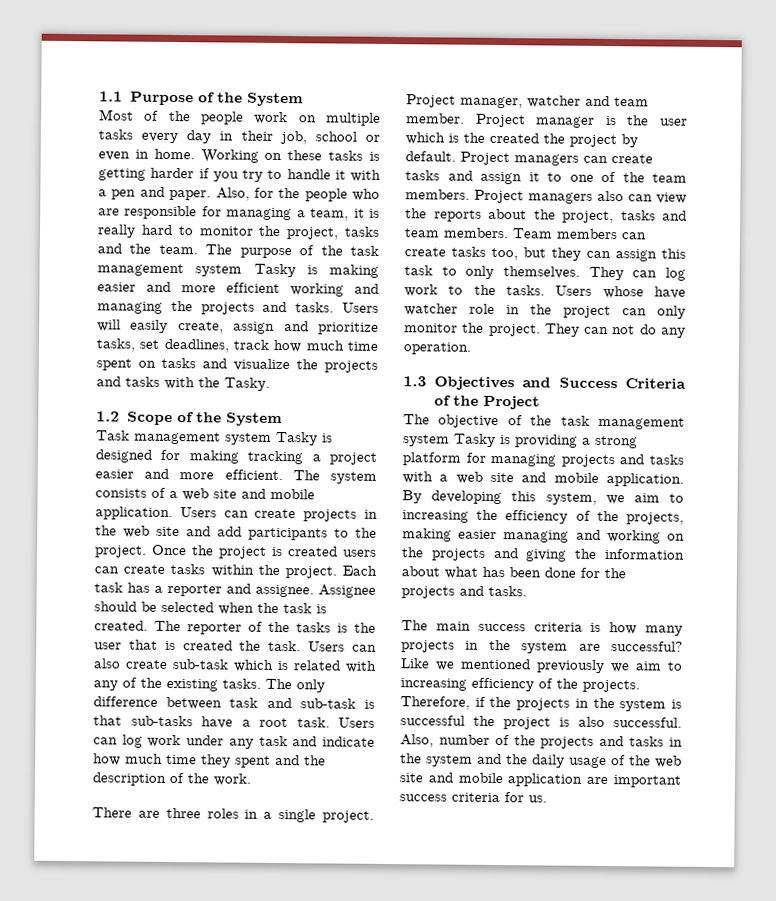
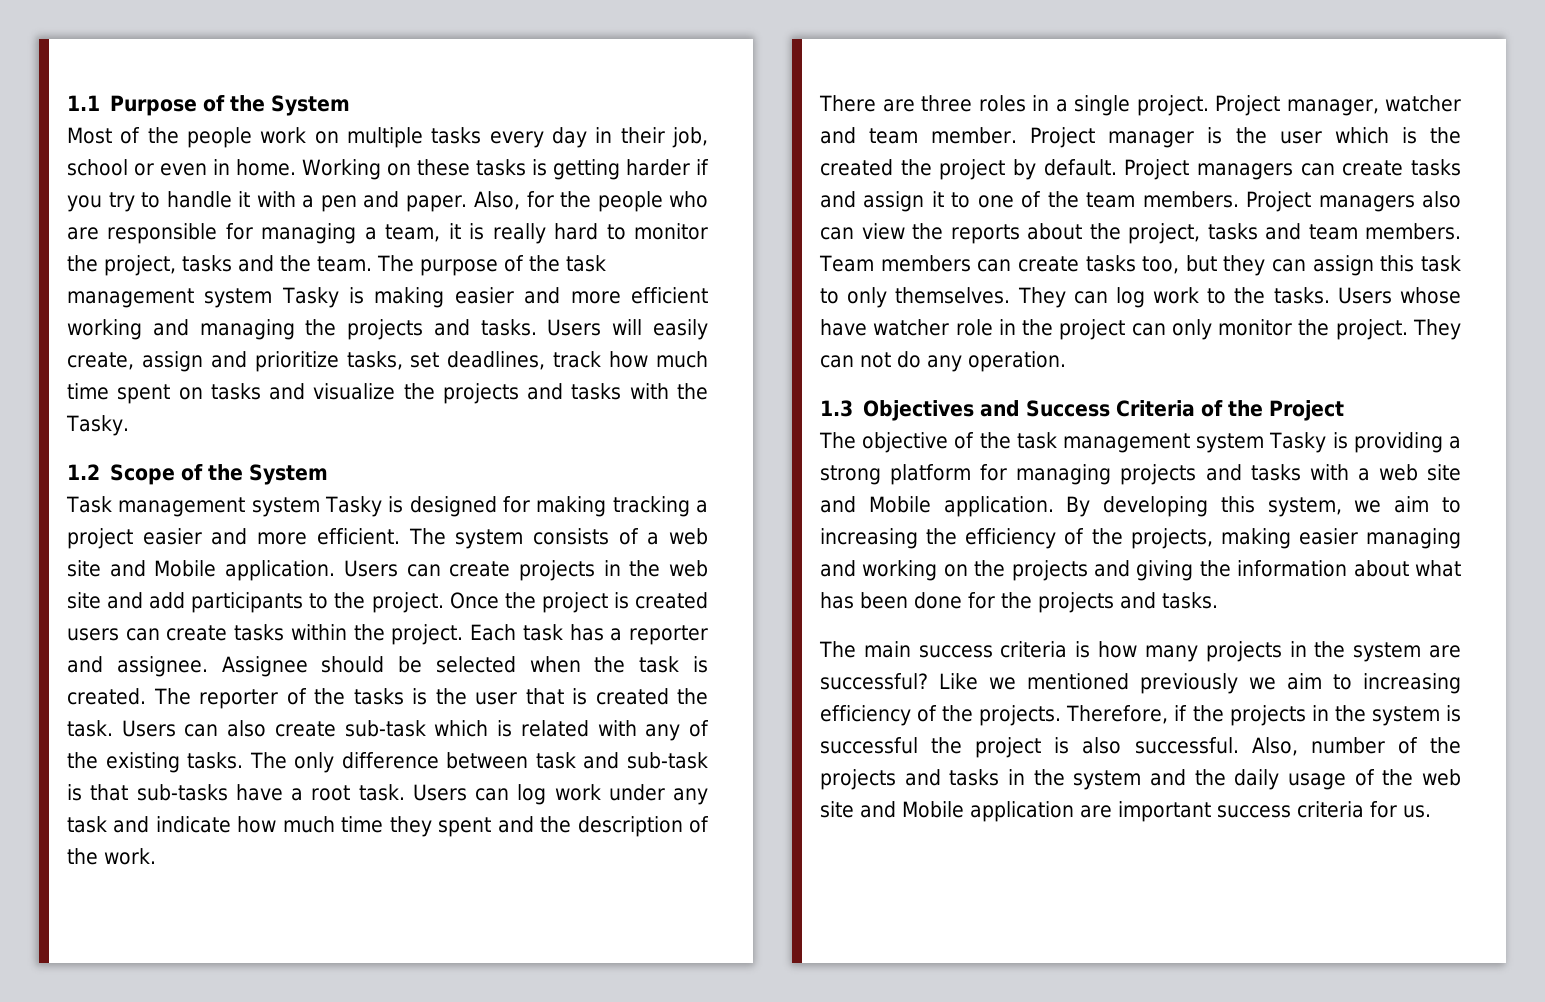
- The system consists of a web site and mobile application.
+ The system consists of a web site and Mobile application.
- The objective of the task management system Tasky is providing a strong platform for managing projects and tasks with a web site and mobile application.
+ The objective of the task management system Tasky is providing a strong platform for managing projects and tasks with a web site and Mobile application.
- Also, number of the projects and tasks in the system and the daily usage of the web site and mobile application are important success criteria for us.
+ Also, number of the projects and tasks in the system and the daily usage of the web site and Mobile application are important success criteria for us.

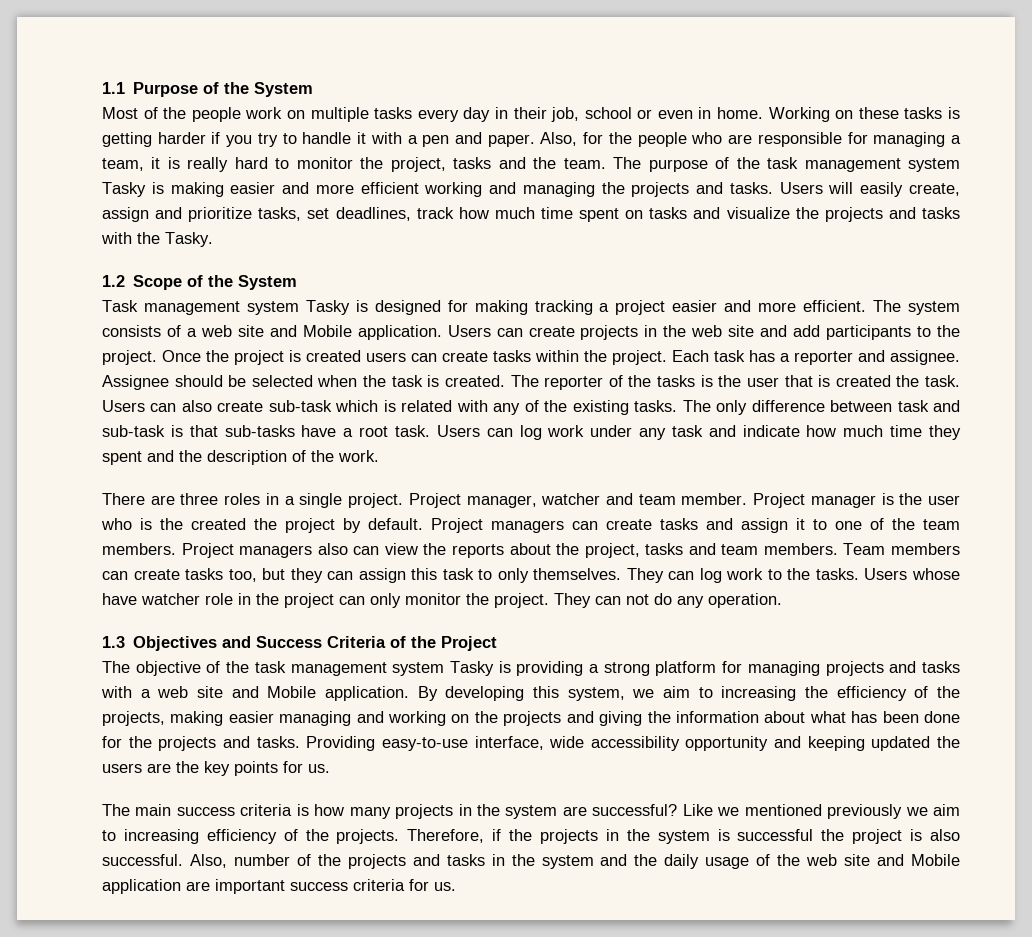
- Project manager is the user which is the created the project by default.
+ Project manager is the user who is the created the project by default.
+ Providing easy-to-use interface, wide accessibility opportunity and keeping updated the users are the key points for us.

